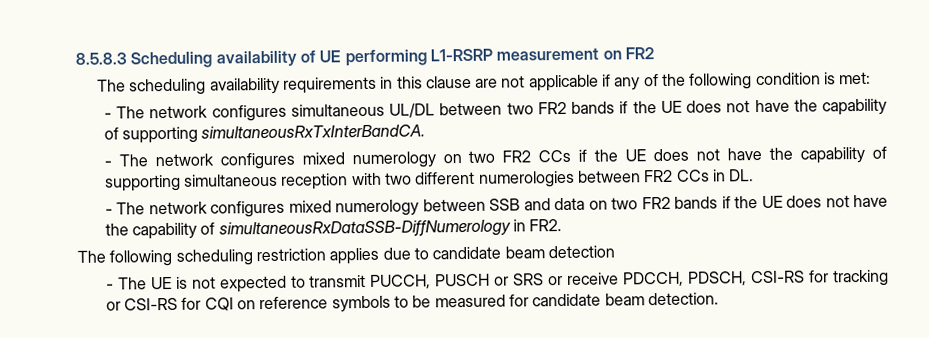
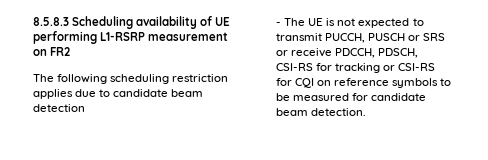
- The scheduling availability requirements in this clause are not applicable if any of the following condition is met:
- - The network configures simultaneous UL/DL between two FR2 bands if the UE does not have the capability of supporting simultaneousRxTxInterBandCA.
- - The network configures mixed numerology on two FR2 CCs if the UE does not have the capability of supporting simultaneous reception with two different numerologies between FR2 CCs in DL.
- - The network configures mixed numerology between SSB and data on two FR2 bands if the UE does not have the capability of simultaneousRxDataSSB-DiffNumerology in FR2.

